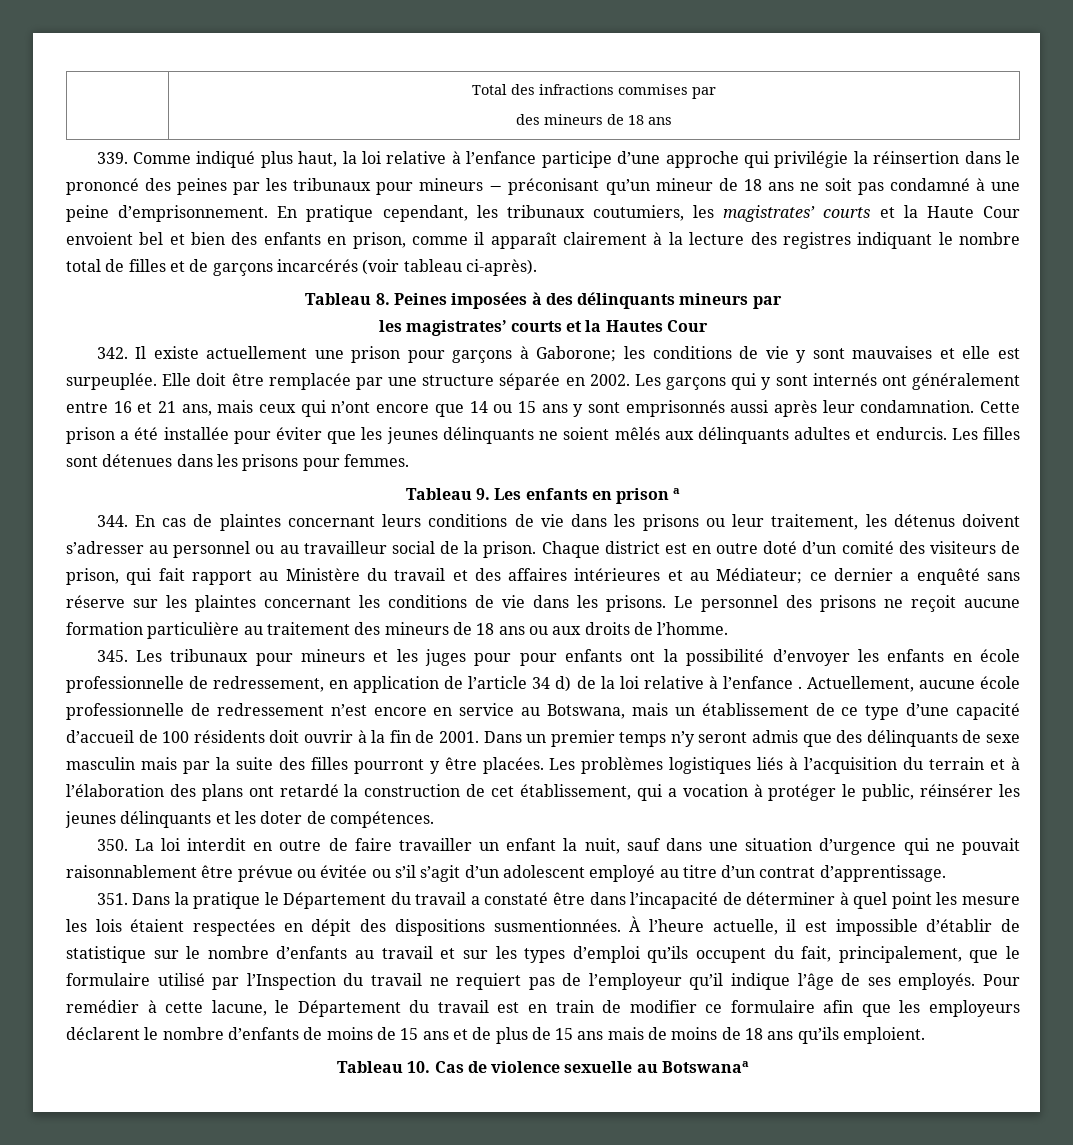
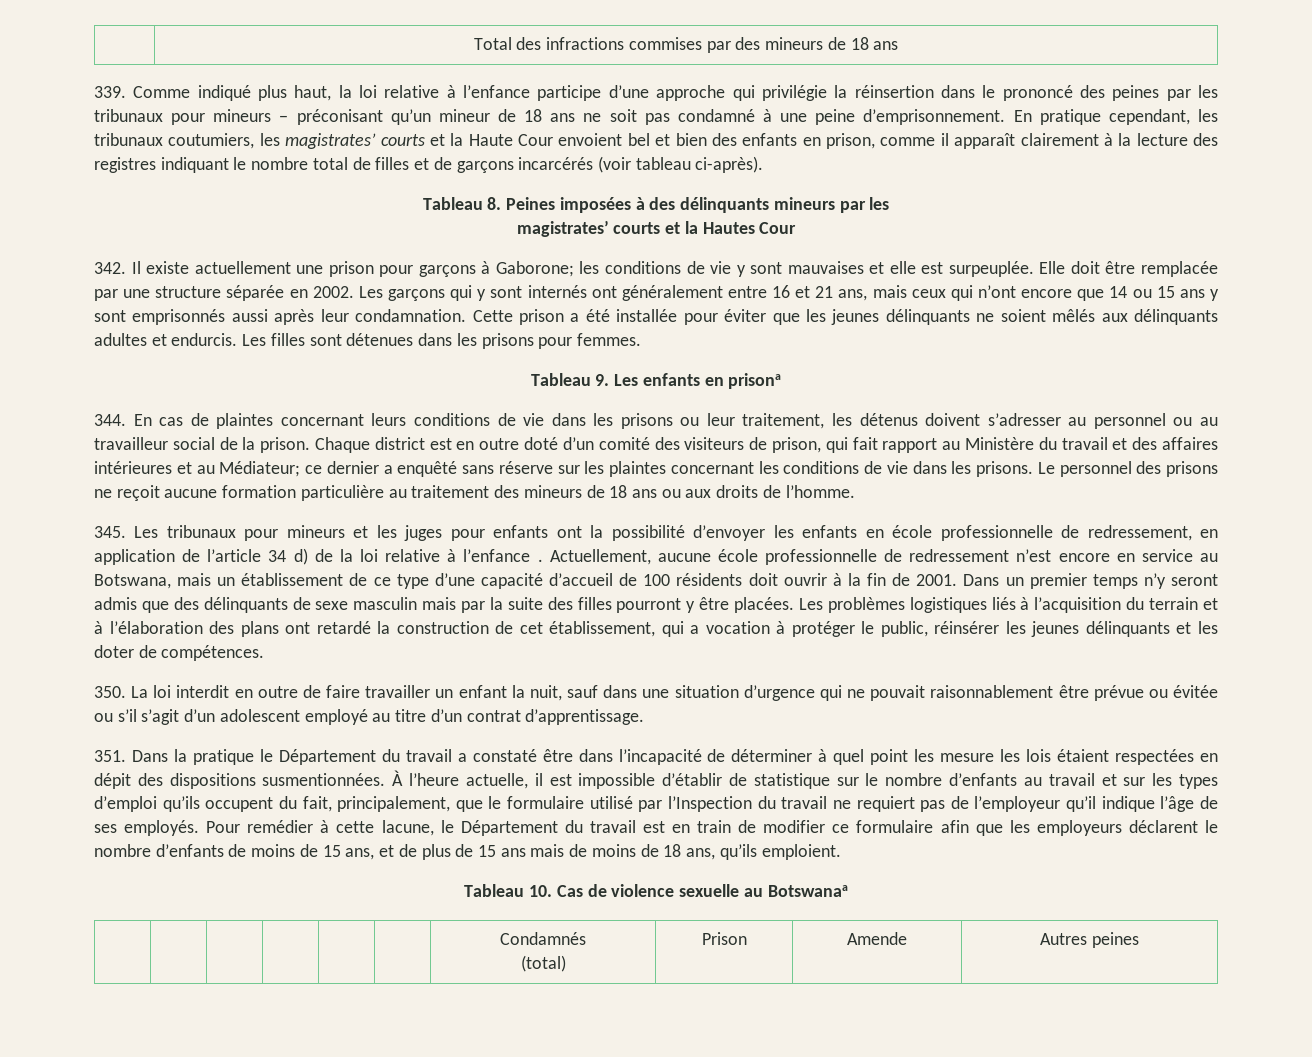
- | Total des infractions commises par
- des mineurs de 18 ans
+ | Total des infractions commises par des mineurs de 18 ans
- Tableau 8. Peines imposées à des délinquants mineurs par
- les magistrates’ courts et la Hautes Cour
+ Tableau 8. Peines imposées à des délinquants mineurs par les
+ magistrates’ courts et la Hautes Cour
- Tableau 9. Les enfants en prison a
+ Tableau 9. Les enfants en prisona
- 345. Les tribunaux pour mineurs et les juges pour pour enfants ont la possibilité d’envoyer les enfants en école professionnelle de redressement, en application de l’article 34 d) de la loi relative à l’enfance .
+ 345. Les tribunaux pour mineurs et les juges pour enfants ont la possibilité d’envoyer les enfants en école professionnelle de redressement, en application de l’article 34 d) de la loi relative à l’enfance .
- Pour remédier à cette lacune, le Département du travail est en train de modifier ce formulaire afin que les employeurs déclarent le nombre d’enfants de moins de 15 ans et de plus de 15 ans mais de moins de 18 ans qu’ils emploient.
+ Pour remédier à cette lacune, le Département du travail est en train de modifier ce formulaire afin que les employeurs déclarent le nombre d’enfants de moins de 15 ans, et de plus de 15 ans mais de moins de 18 ans, qu’ils emploient.
+ | | | | | | Condamnés
+ (total) | Prison | Amende | Autres peines

